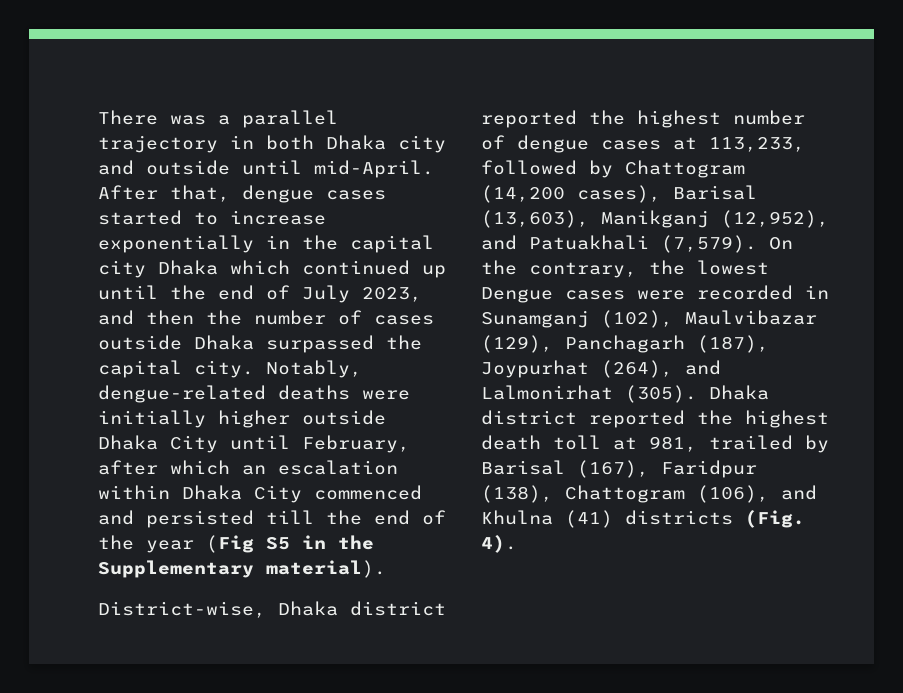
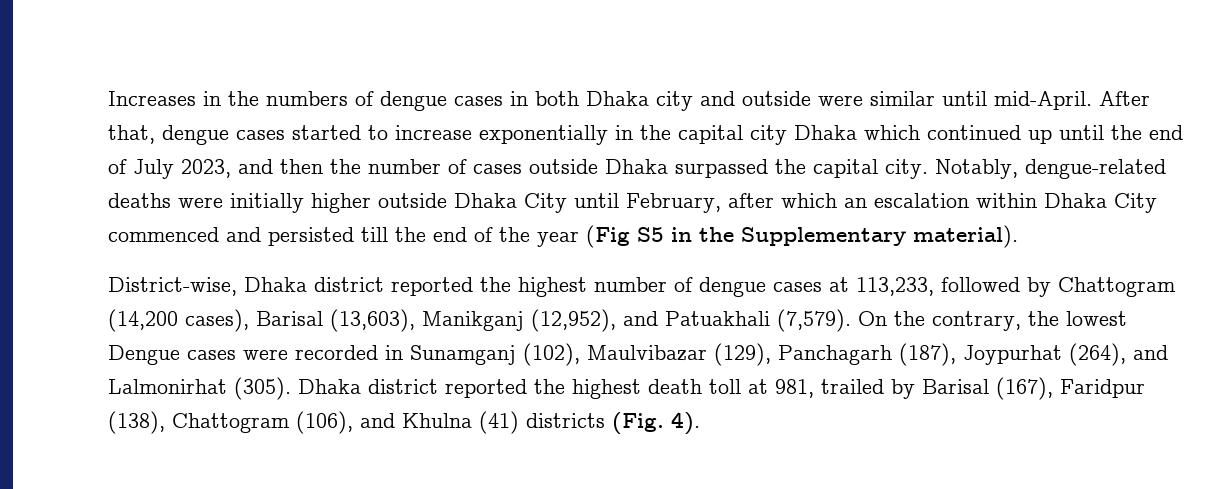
- There was a parallel trajectory in both Dhaka city and outside until mid-April.
+ Increases in the numbers of dengue cases in both Dhaka city and outside were similar until mid-April.

